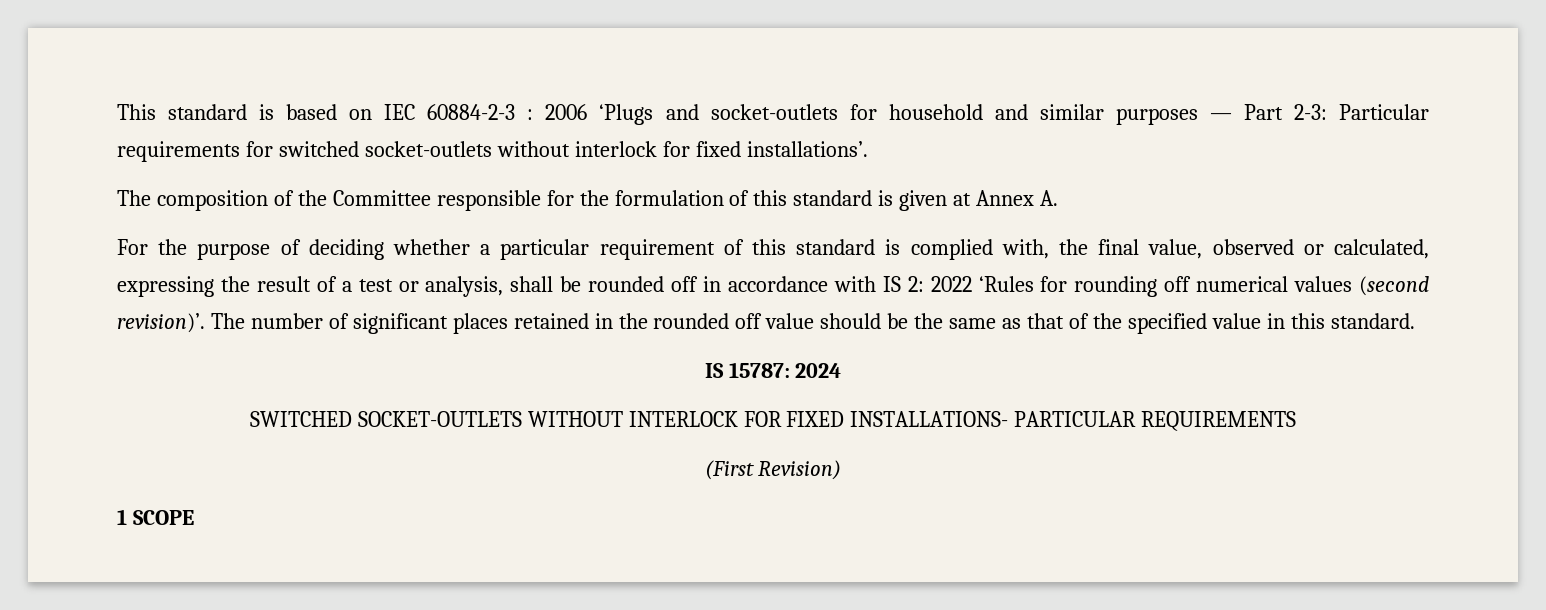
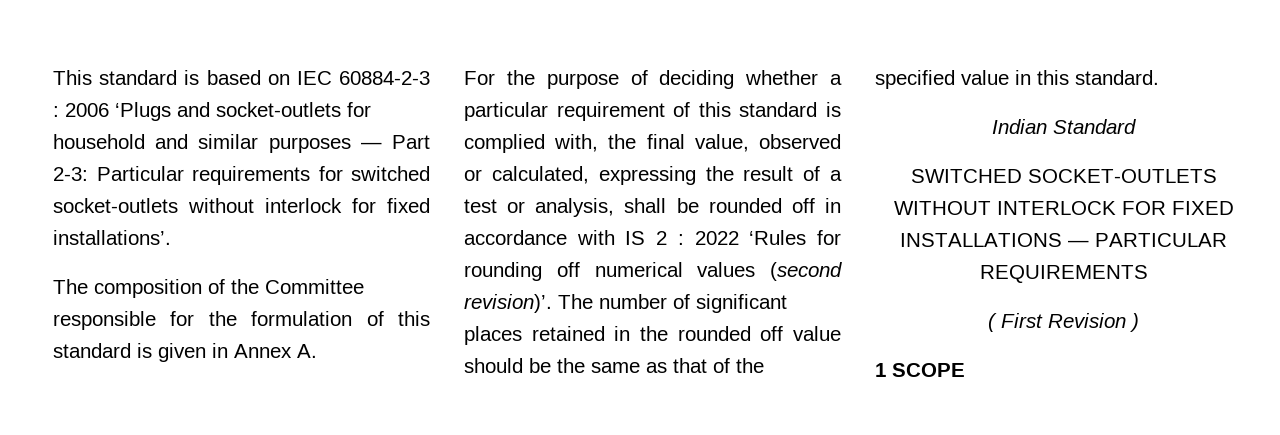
- The composition of the Committee responsible for the formulation of this standard is given at Annex A.
+ The composition of the Committee responsible for the formulation of this standard is given in Annex A.
- For the purpose of deciding whether a particular requirement of this standard is complied with, the final value, observed or calculated, expressing the result of a test or analysis, shall be rounded off in accordance with IS 2: 2022 ‘Rules for rounding off numerical values (second revision)’.
+ For the purpose of deciding whether a particular requirement of this standard is complied with, the final value, observed or calculated, expressing the result of a test or analysis, shall be rounded off in accordance with IS 2 : 2022 ‘Rules for rounding off numerical values (second revision)’.
- IS 15787: 2024
+ Indian Standard
- SWITCHED SOCKET-OUTLETS WITHOUT INTERLOCK FOR FIXED INSTALLATIONS- PARTICULAR REQUIREMENTS
+ SWITCHED SOCKET-OUTLETS WITHOUT INTERLOCK FOR FIXED INSTALLATIONS — PARTICULAR REQUIREMENTS
- (First Revision)
+ ( First Revision )

